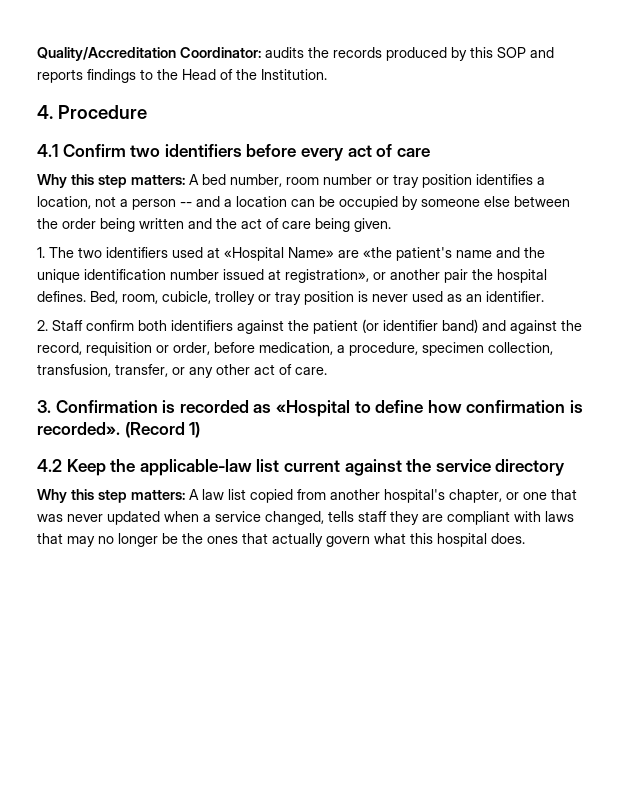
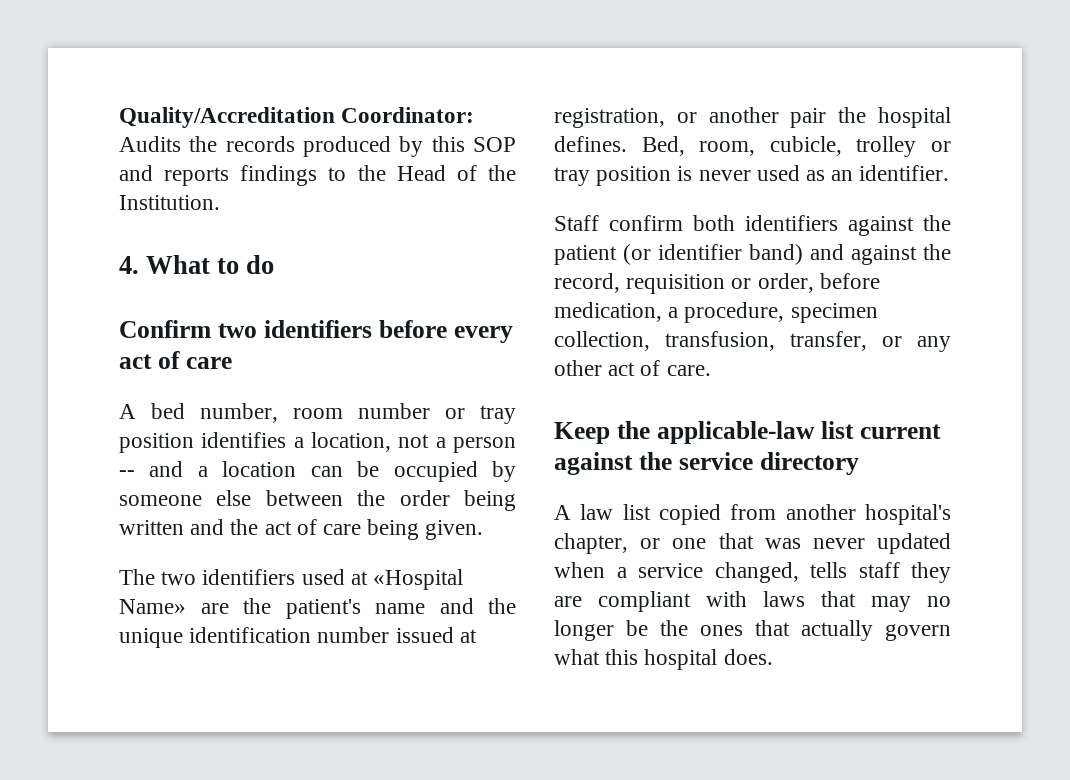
- Quality/Accreditation Coordinator: audits the records produced by this SOP and reports findings to the Head of the Institution.
+ Quality/Accreditation Coordinator: Audits the records produced by this SOP and reports findings to the Head of the Institution.
- 4. Procedure
- 4.1 Confirm two identifiers before every act of care
+ 4. What to do
+ Confirm two identifiers before every act of care
- Why this step matters: A bed number, room number or tray position identifies a location, not a person -- and a location can be occupied by someone else between the order being written and the act of care being given.
+ A bed number, room number or tray position identifies a location, not a person -- and a location can be occupied by someone else between the order being written and the act of care being given.
- 1. The two identifiers used at «Hospital Name» are «the patient's name and the unique identification number issued at registration», or another pair the hospital defines.
+ The two identifiers used at «Hospital Name» are the patient's name and the unique identification number issued at registration, or another pair the hospital defines.
- 2. Staff confirm both identifiers against the patient (or identifier band) and against the record, requisition or order, before medication, a procedure, specimen collection, transfusion, transfer, or any other act of care.
+ Staff confirm both identifiers against the patient (or identifier band) and against the record, requisition or order, before medication, a procedure, specimen collection, transfusion, transfer, or any other act of care.
- 3. Confirmation is recorded as «Hospital to define how confirmation is recorded». (Record 1)
- 4.2 Keep the applicable-law list current against the service directory
+ Keep the applicable-law list current against the service directory
- Why this step matters: A law list copied from another hospital's chapter, or one that was never updated when a service changed, tells staff they are compliant with laws that may no longer be the ones that actually govern what this hospital does.
+ A law list copied from another hospital's chapter, or one that was never updated when a service changed, tells staff they are compliant with laws that may no longer be the ones that actually govern what this hospital does.

